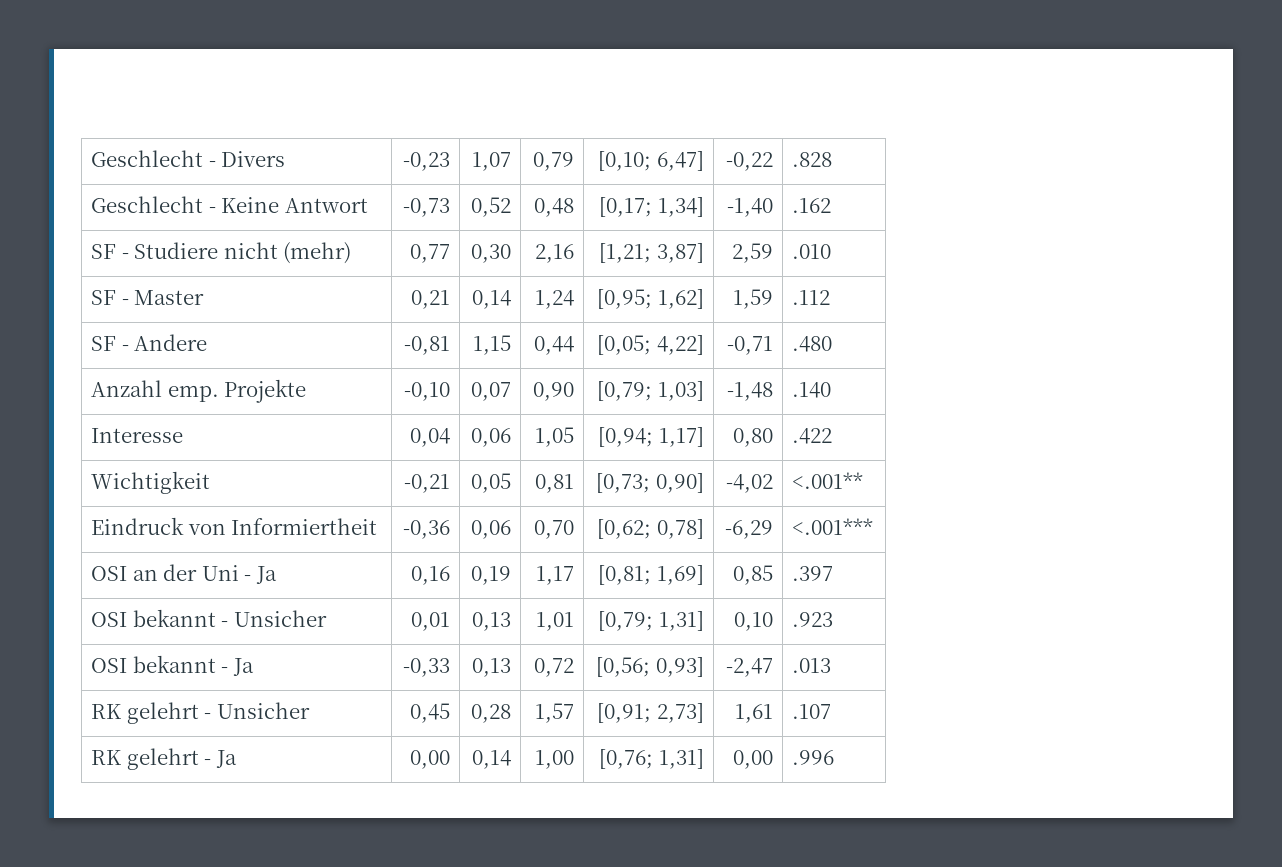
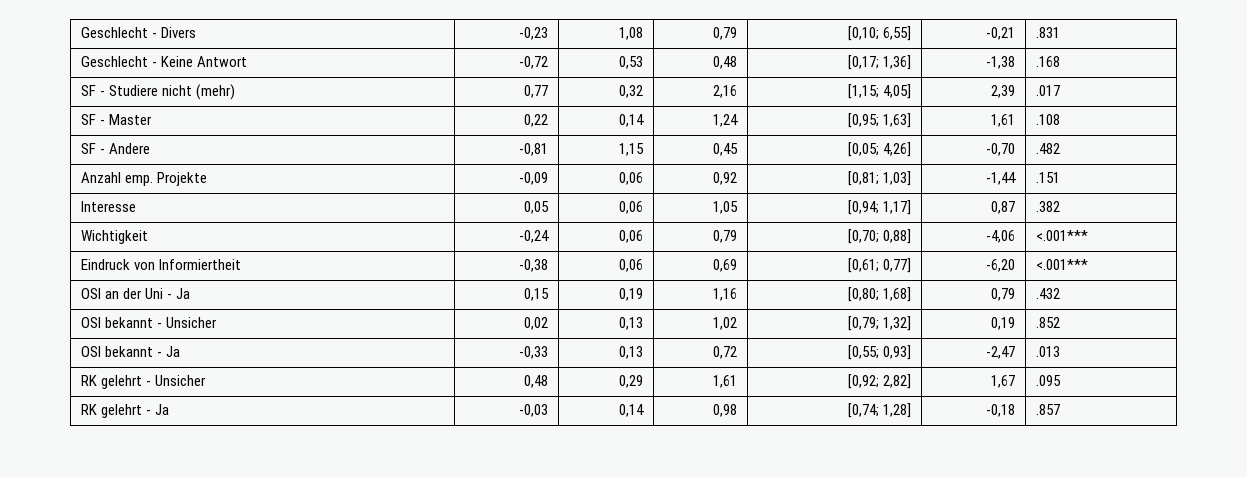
- Geschlecht - Divers | -0,23 | 1,07 | 0,79 | [0,10; 6,47] | -0,22 | .828
+ Geschlecht - Divers | -0,23 | 1,08 | 0,79 | [0,10; 6,55] | -0,21 | .831
- Geschlecht - Keine Antwort | -0,73 | 0,52 | 0,48 | [0,17; 1,34] | -1,40 | .162
+ Geschlecht - Keine Antwort | -0,72 | 0,53 | 0,48 | [0,17; 1,36] | -1,38 | .168
- SF - Studiere nicht (mehr) | 0,77 | 0,30 | 2,16 | [1,21; 3,87] | 2,59 | .010
+ SF - Studiere nicht (mehr) | 0,77 | 0,32 | 2,16 | [1,15; 4,05] | 2,39 | .017
- SF - Master | 0,21 | 0,14 | 1,24 | [0,95; 1,62] | 1,59 | .112
+ SF - Master | 0,22 | 0,14 | 1,24 | [0,95; 1,63] | 1,61 | .108
- SF - Andere | -0,81 | 1,15 | 0,44 | [0,05; 4,22] | -0,71 | .480
+ SF - Andere | -0,81 | 1,15 | 0,45 | [0,05; 4,26] | -0,70 | .482
- Anzahl emp. Projekte | -0,10 | 0,07 | 0,90 | [0,79; 1,03] | -1,48 | .140
+ Anzahl emp. Projekte | -0,09 | 0,06 | 0,92 | [0,81; 1,03] | -1,44 | .151
- Interesse | 0,04 | 0,06 | 1,05 | [0,94; 1,17] | 0,80 | .422
+ Interesse | 0,05 | 0,06 | 1,05 | [0,94; 1,17] | 0,87 | .382
- Wichtigkeit | -0,21 | 0,05 | 0,81 | [0,73; 0,90] | -4,02 | <.001**
+ Wichtigkeit | -0,24 | 0,06 | 0,79 | [0,70; 0,88] | -4,06 | <.001***
- Eindruck von Informiertheit | -0,36 | 0,06 | 0,70 | [0,62; 0,78] | -6,29 | <.001***
+ Eindruck von Informiertheit | -0,38 | 0,06 | 0,69 | [0,61; 0,77] | -6,20 | <.001***
- OSI an der Uni - Ja | 0,16 | 0,19 | 1,17 | [0,81; 1,69] | 0,85 | .397
+ OSI an der Uni - Ja | 0,15 | 0,19 | 1,16 | [0,80; 1,68] | 0,79 | .432
- OSI bekannt - Unsicher | 0,01 | 0,13 | 1,01 | [0,79; 1,31] | 0,10 | .923
+ OSI bekannt - Unsicher | 0,02 | 0,13 | 1,02 | [0,79; 1,32] | 0,19 | .852
- OSI bekannt - Ja | -0,33 | 0,13 | 0,72 | [0,56; 0,93] | -2,47 | .013
+ OSI bekannt - Ja | -0,33 | 0,13 | 0,72 | [0,55; 0,93] | -2,47 | .013
- RK gelehrt - Unsicher | 0,45 | 0,28 | 1,57 | [0,91; 2,73] | 1,61 | .107
+ RK gelehrt - Unsicher | 0,48 | 0,29 | 1,61 | [0,92; 2,82] | 1,67 | .095
- RK gelehrt - Ja | 0,00 | 0,14 | 1,00 | [0,76; 1,31] | 0,00 | .996
+ RK gelehrt - Ja | -0,03 | 0,14 | 0,98 | [0,74; 1,28] | -0,18 | .857

